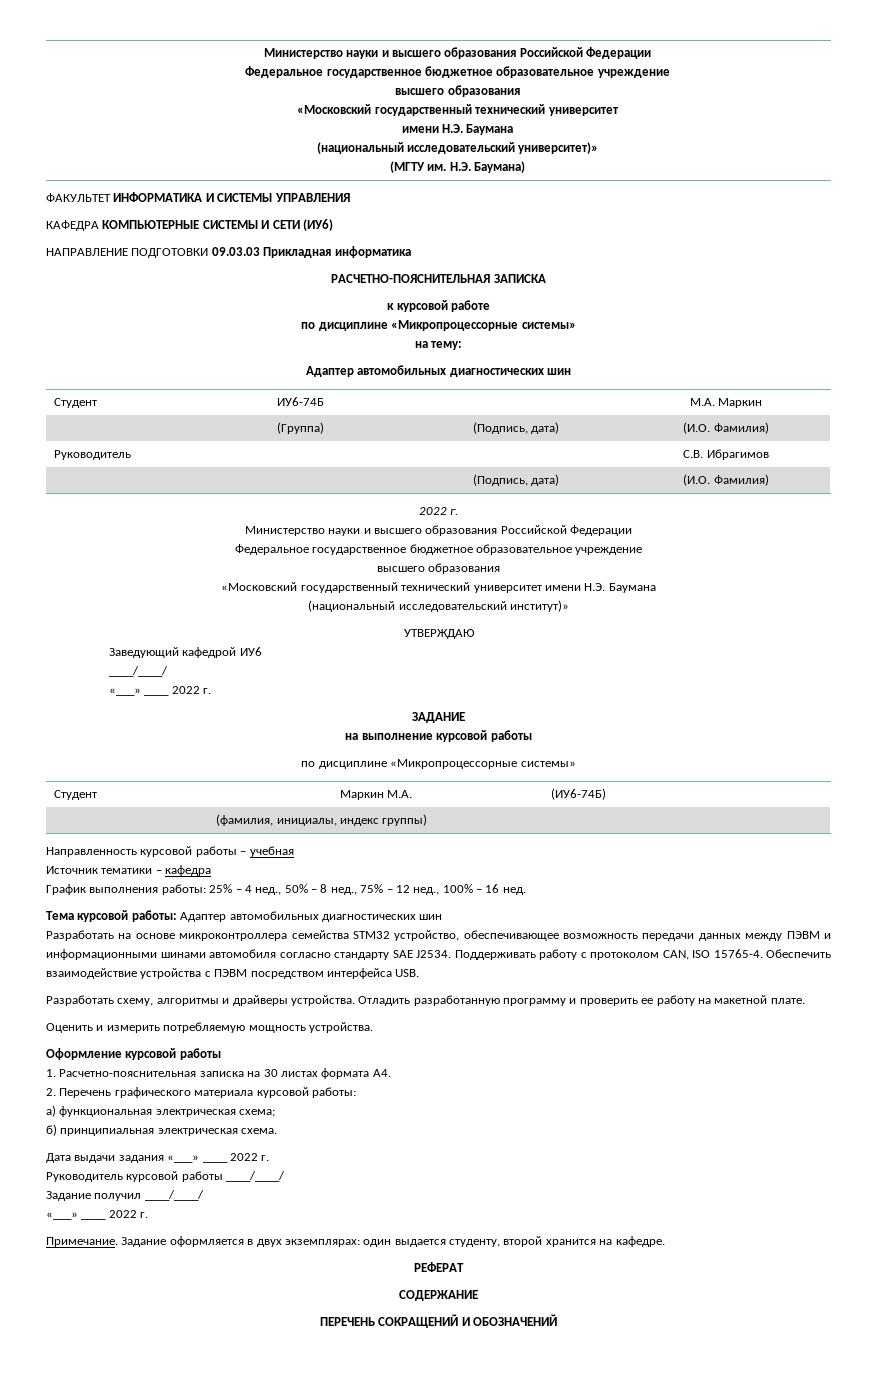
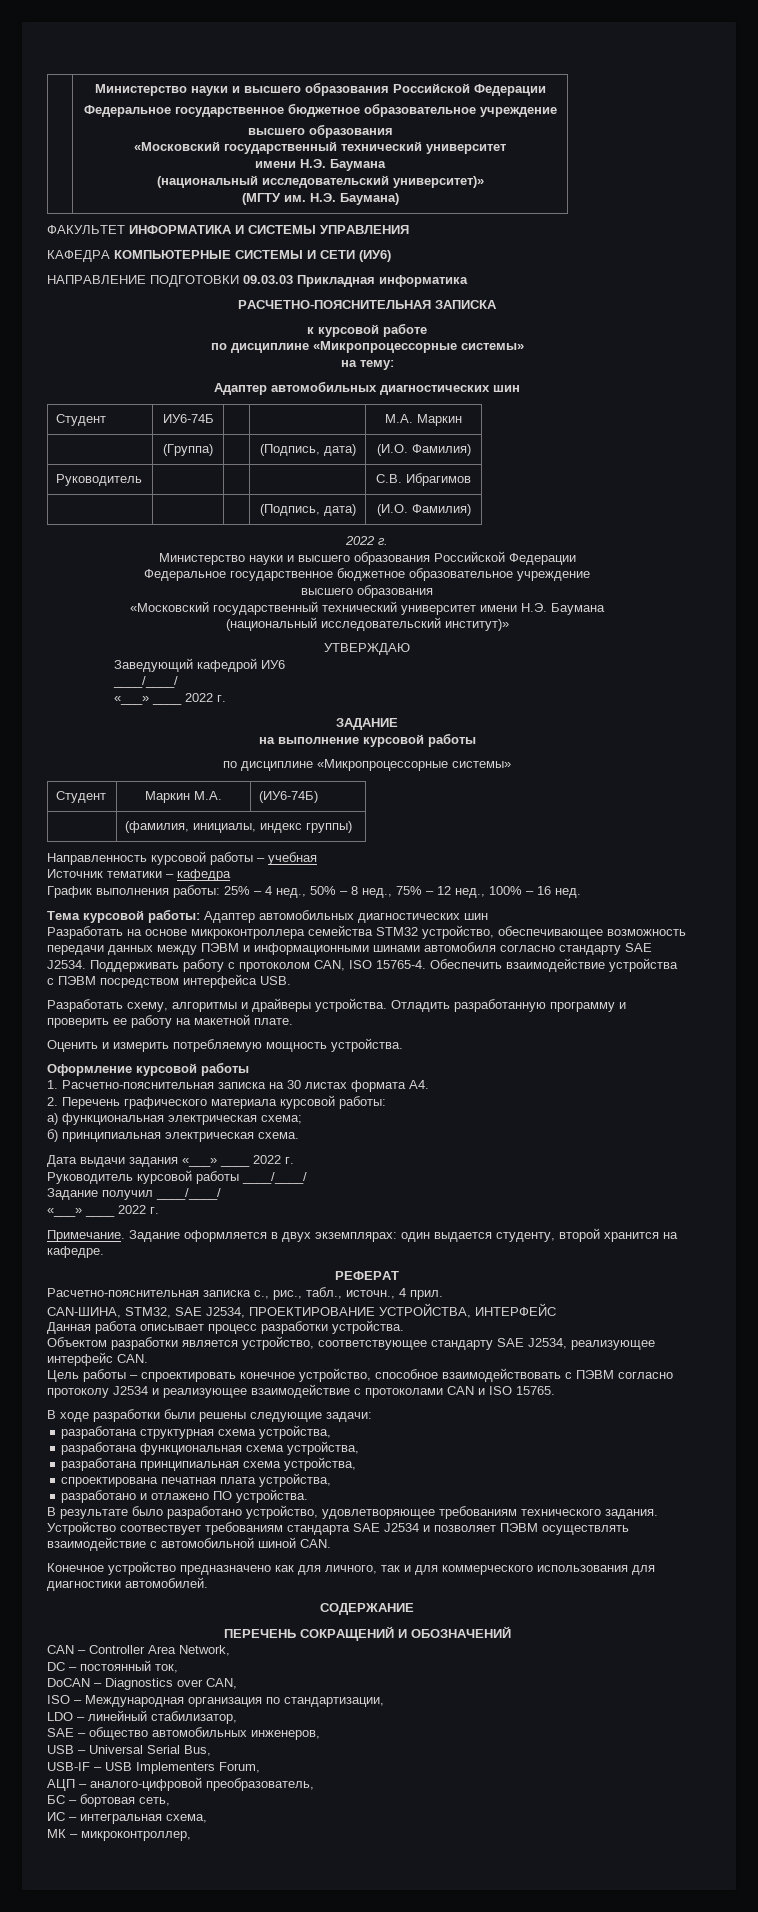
+ Расчетно-пояснительная записка с., рис., табл., источн., 4 прил.
+ CAN-ШИНА, STM32, SAE J2534, ПРОЕКТИРОВАНИЕ УСТРОЙСТВА, ИНТЕРФЕЙС
+ Данная работа описывает процесс разработки устройства.
+ Объектом разработки является устройство, соответствующее стандарту SAE J2534, реализующее интерфейс CAN.
+ Цель работы – спроектировать конечное устройство, способное взаимодействовать с ПЭВМ согласно протоколу J2534 и реализующее взаимодействие с протоколами CAN и ISO 15765.
+ В ходе разработки были решены следующие задачи:
+ разработана структурная схема устройства,
+ разработана функциональная схема устройства,
+ разработана принципиальная схема устройства,
+ спроектирована печатная плата устройства,
+ разработано и отлажено ПО устройства.
+ В результате было разработано устройство, удовлетворяющее требованиям технического задания. Устройство соотвествует требованиям стандарта SAE J2534 и позволяет ПЭВМ осуществлять взаимодействие с автомобильной шиной CAN.
+ Конечное устройство предназначено как для личного, так и для коммерческого использования для диагностики автомобилей.
+ CAN – Controller Area Network,
+ DC – постоянный ток,
+ DoCAN – Diagnostics over CAN,
+ ISO – Международная организация по стандартизации,
+ LDO – линейный стабилизатор,
+ SAE – общество автомобильных инженеров,
+ USB – Universal Serial Bus,
+ USB-IF – USB Implementers Forum,
+ АЦП – аналого-цифровой преобразователь,
+ БС – бортовая сеть,
+ ИС – интегральная схема,
+ МК – микроконтроллер,

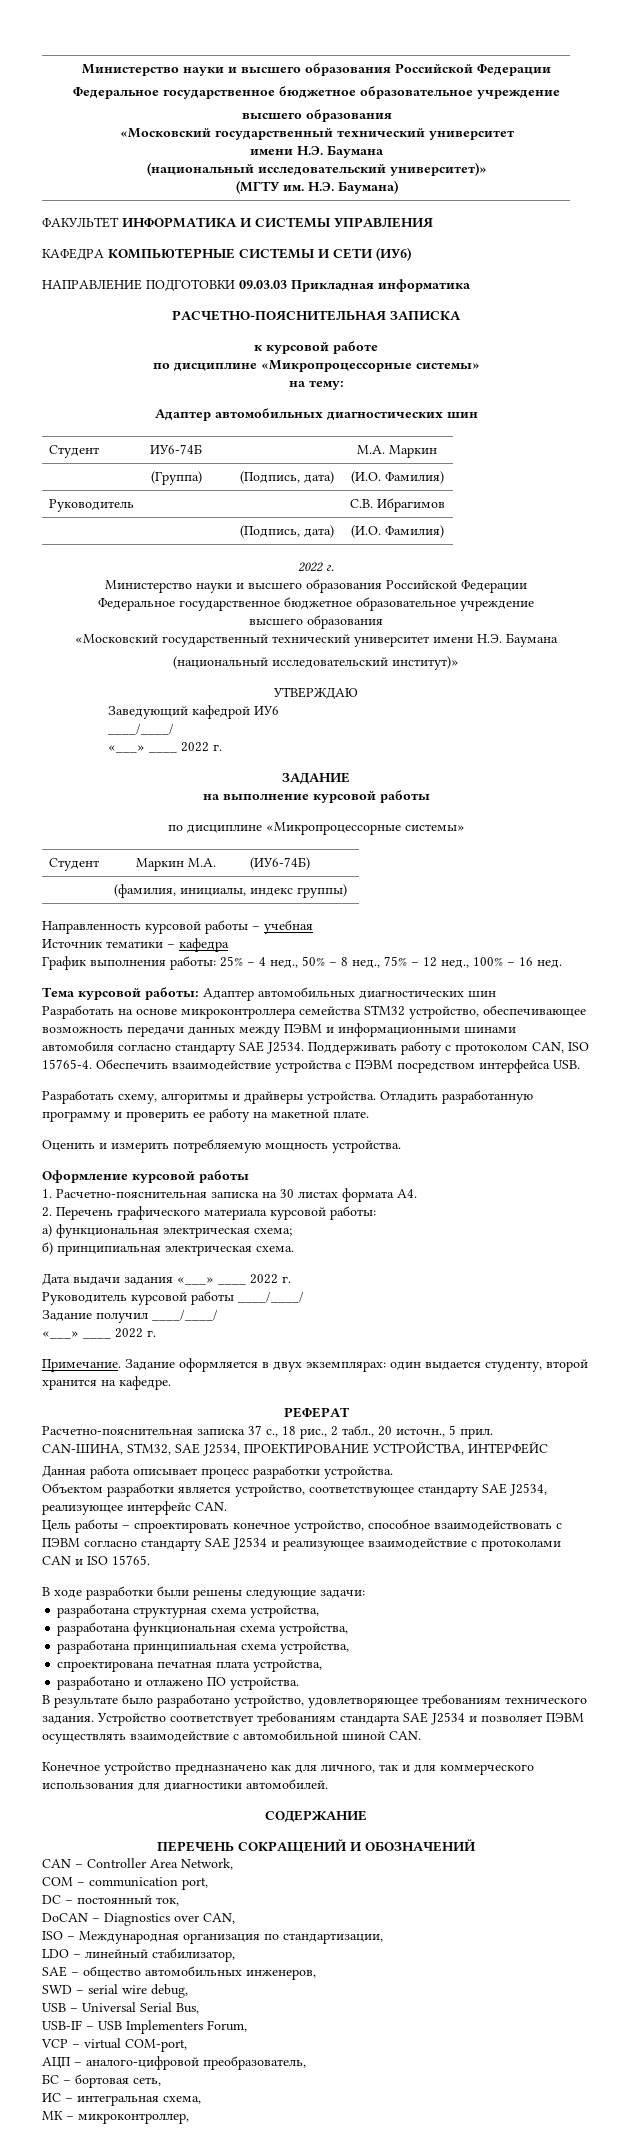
- Расчетно-пояснительная записка с., рис., табл., источн., 4 прил.
+ Расчетно-пояснительная записка 37 с., 18 рис., 2 табл., 20 источн., 5 прил.
- Цель работы – спроектировать конечное устройство, способное взаимодействовать с ПЭВМ согласно протоколу J2534 и реализующее взаимодействие с протоколами CAN и ISO 15765.
+ Цель работы – спроектировать конечное устройство, способное взаимодействовать с ПЭВМ согласно стандарту SAE J2534 и реализующее взаимодействие с протоколами CAN и ISO 15765.
- Устройство соотвествует требованиям стандарта SAE J2534 и позволяет ПЭВМ осуществлять взаимодействие с автомобильной шиной CAN.
+ Устройство соответствует требованиям стандарта SAE J2534 и позволяет ПЭВМ осуществлять взаимодействие с автомобильной шиной CAN.
+ COM – communication port,
+ SWD – serial wire debug,
+ VCP – virtual COM-port,

